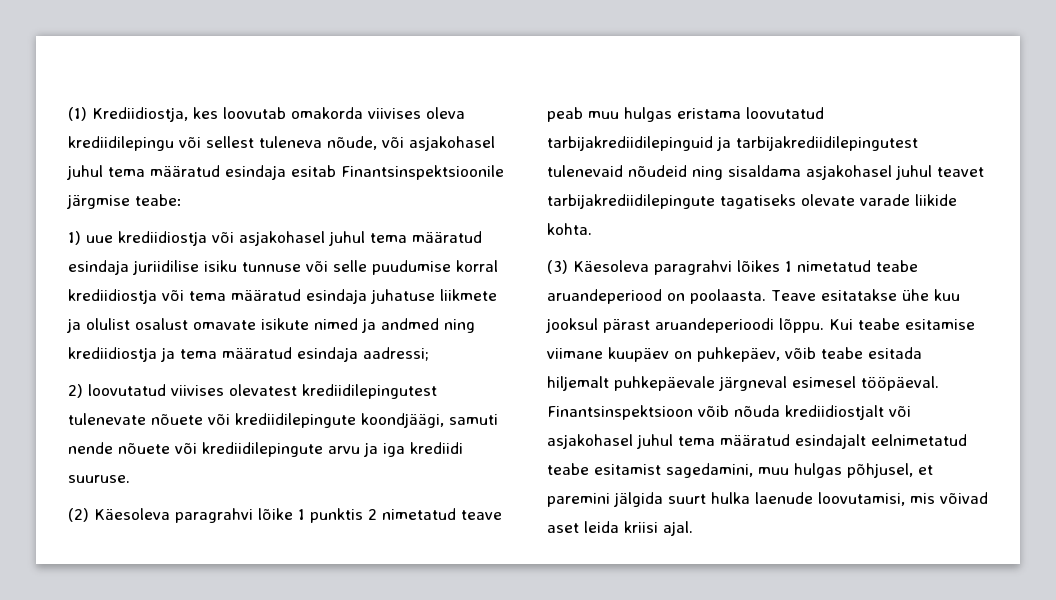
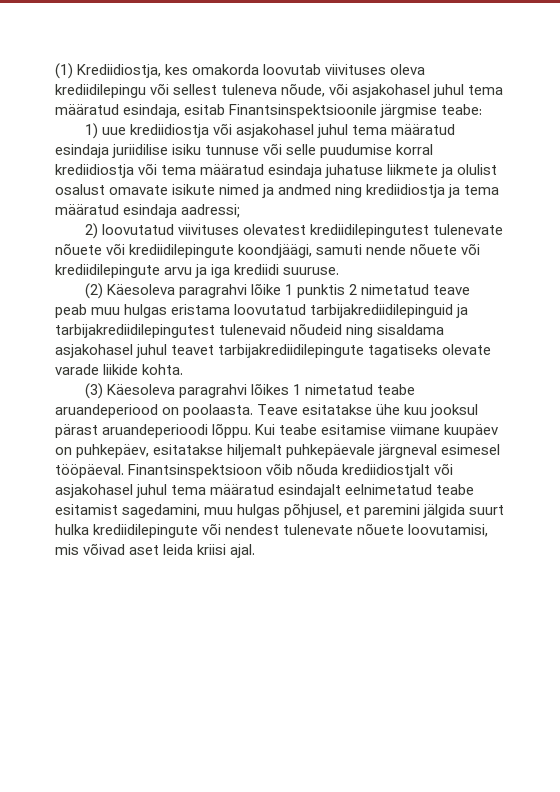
- (1) Krediidiostja, kes loovutab omakorda viivises oleva krediidilepingu või sellest tuleneva nõude, või asjakohasel juhul tema määratud esindaja esitab Finantsinspektsioonile järgmise teabe:
+ (1) Krediidiostja, kes omakorda loovutab viivituses oleva krediidilepingu või sellest tuleneva nõude, või asjakohasel juhul tema määratud esindaja, esitab Finantsinspektsioonile järgmise teabe:
- 2) loovutatud viivises olevatest krediidilepingutest tulenevate nõuete või krediidilepingute koondjäägi, samuti nende nõuete või krediidilepingute arvu ja iga krediidi suuruse.
+ 2) loovutatud viivituses olevatest krediidilepingutest tulenevate nõuete või krediidilepingute koondjäägi, samuti nende nõuete või krediidilepingute arvu ja iga krediidi suuruse.
- Kui teabe esitamise viimane kuupäev on puhkepäev, võib teabe esitada hiljemalt puhkepäevale järgneval esimesel tööpäeval.
+ Kui teabe esitamise viimane kuupäev on puhkepäev, esitatakse hiljemalt puhkepäevale järgneval esimesel tööpäeval.
- Finantsinspektsioon võib nõuda krediidiostjalt või asjakohasel juhul tema määratud esindajalt eelnimetatud teabe esitamist sagedamini, muu hulgas põhjusel, et paremini jälgida suurt hulka laenude loovutamisi, mis võivad aset leida kriisi ajal.
+ Finantsinspektsioon võib nõuda krediidiostjalt või asjakohasel juhul tema määratud esindajalt eelnimetatud teabe esitamist sagedamini, muu hulgas põhjusel, et paremini jälgida suurt hulka krediidilepingute või nendest tulenevate nõuete loovutamisi, mis võivad aset leida kriisi ajal.

